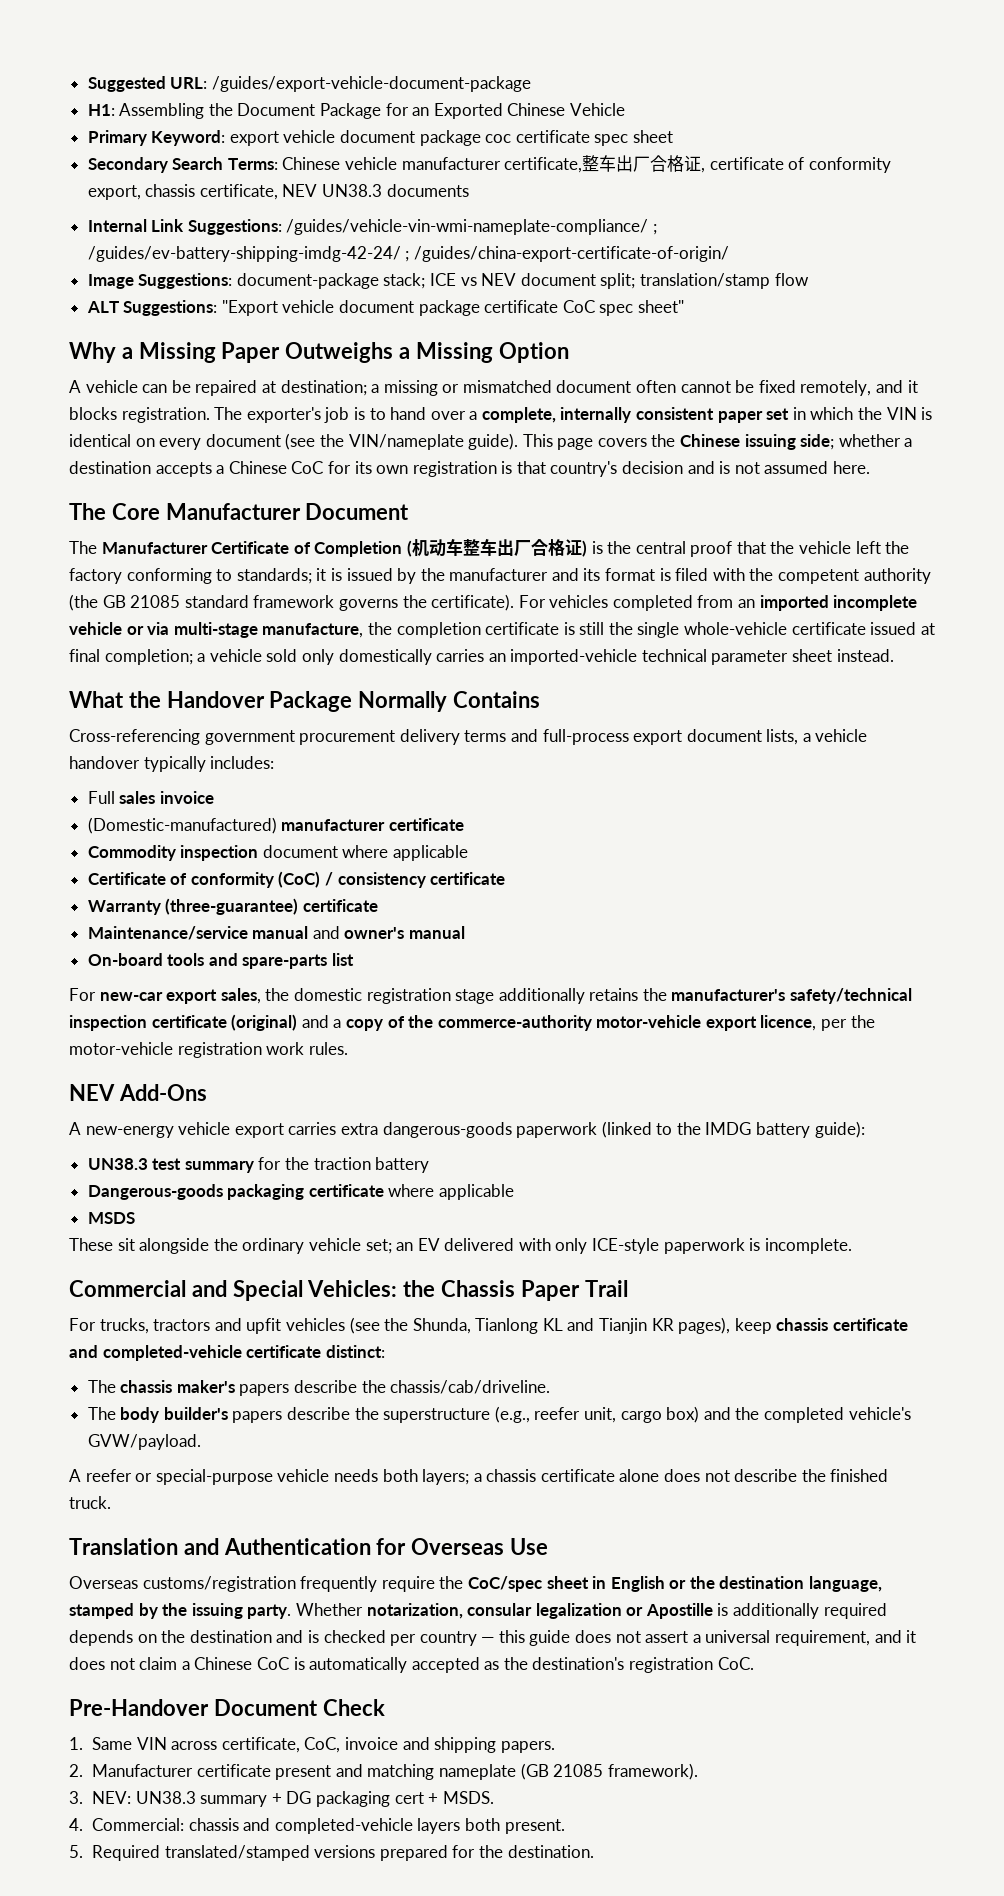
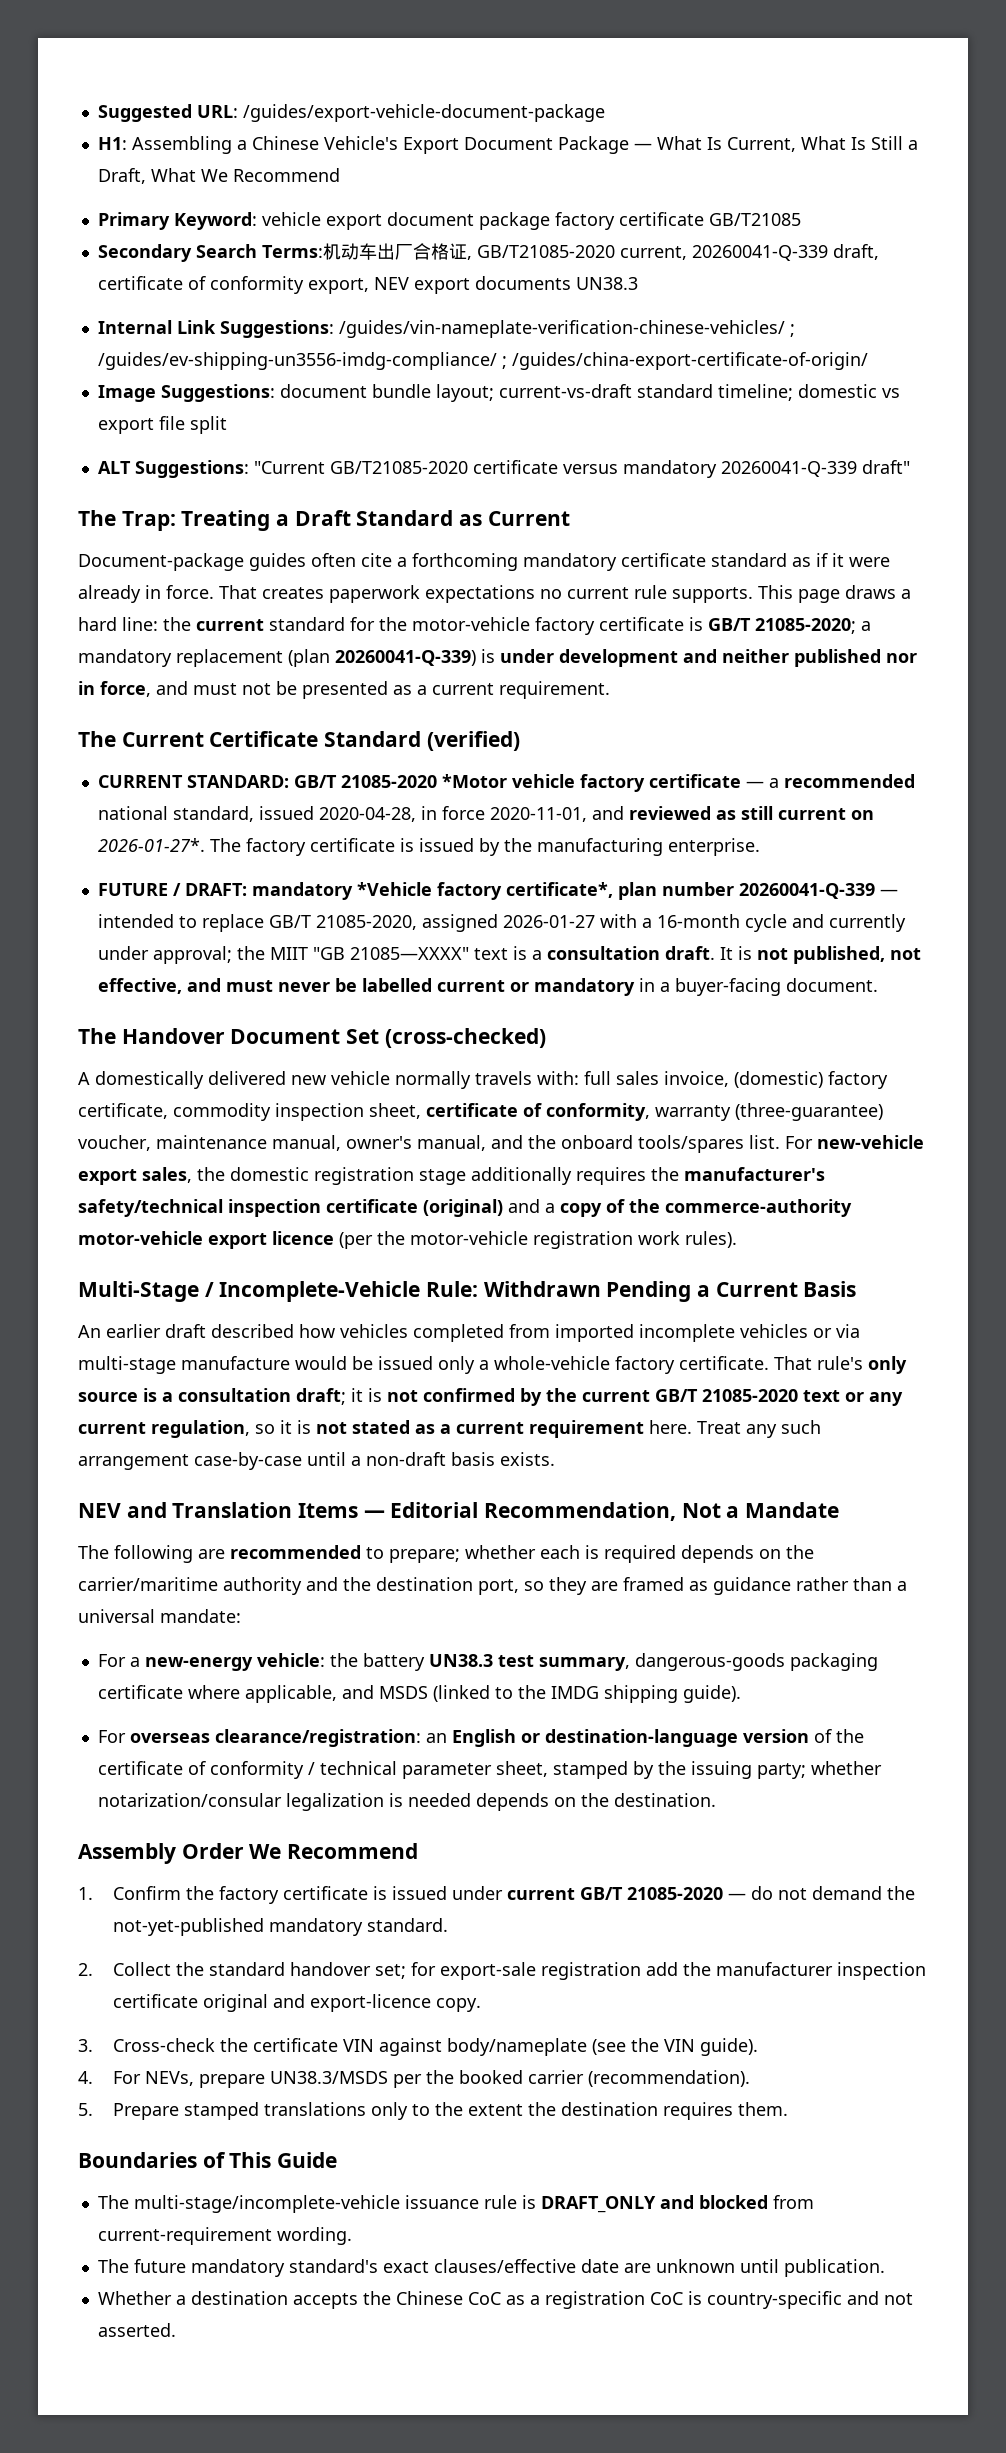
- H1: Assembling the Document Package for an Exported Chinese Vehicle
- Primary Keyword: export vehicle document package coc certificate spec sheet
- Secondary Search Terms: Chinese vehicle manufacturer certificate,整车出厂合格证, certificate of conformity export, chassis certificate, NEV UN38.3 documents
+ H1: Assembling a Chinese Vehicle's Export Document Package — What Is Current, What Is Still a Draft, What We Recommend
+ Primary Keyword: vehicle export document package factory certificate GB/T21085
+ Secondary Search Terms:机动车出厂合格证, GB/T21085-2020 current, 20260041-Q-339 draft, certificate of conformity export, NEV export documents UN38.3
- Internal Link Suggestions: /guides/vehicle-vin-wmi-nameplate-compliance/ ; /guides/ev-battery-shipping-imdg-42-24/ ; /guides/china-export-certificate-of-origin/
+ Internal Link Suggestions: /guides/vin-nameplate-verification-chinese-vehicles/ ; /guides/ev-shipping-un3556-imdg-compliance/ ; /guides/china-export-certificate-of-origin/
- Image Suggestions: document-package stack; ICE vs NEV document split; translation/stamp flow
- ALT Suggestions: "Export vehicle document package certificate CoC spec sheet"
- Why a Missing Paper Outweighs a Missing Option
- A vehicle can be repaired at destination; a missing or mismatched document often cannot be fixed remotely, and it blocks registration. The exporter's job is to hand over a complete, internally consistent paper set in which the VIN is identical on every document (see the VIN/nameplate guide). This page covers the Chinese issuing side; whether a destination accepts a Chinese CoC for its own registration is that country's decision and is not assumed here.
- The Core Manufacturer Document
- The Manufacturer Certificate of Completion (机动车整车出厂合格证) is the central proof that the vehicle left the factory conforming to standards; it is issued by the manufacturer and its format is filed with the competent authority (the GB 21085 standard framework governs the certificate). For vehicles completed from an imported incomplete vehicle or via multi-stage manufacture, the completion certificate is still the single whole-vehicle certificate issued at final completion; a vehicle sold only domestically carries an imported-vehicle technical parameter sheet instead.
- What the Handover Package Normally Contains
- Cross-referencing government procurement delivery terms and full-process export document lists, a vehicle handover typically includes:
- Full sales invoice
- (Domestic-manufactured) manufacturer certificate
- Commodity inspection document where applicable
- Certificate of conformity (CoC) / consistency certificate
- Warranty (three-guarantee) certificate
- Maintenance/service manual and owner's manual
- On-board tools and spare-parts list
- For new-car export sales, the domestic registration stage additionally retains the manufacturer's safety/technical inspection certificate (original) and a copy of the commerce-authority motor-vehicle export licence, per the motor-vehicle registration work rules.
- NEV Add-Ons
- A new-energy vehicle export carries extra dangerous-goods paperwork (linked to the IMDG battery guide):
- UN38.3 test summary for the traction battery
- Dangerous-goods packaging certificate where applicable
- MSDS
- These sit alongside the ordinary vehicle set; an EV delivered with only ICE-style paperwork is incomplete.
- Commercial and Special Vehicles: the Chassis Paper Trail
- For trucks, tractors and upfit vehicles (see the Shunda, Tianlong KL and Tianjin KR pages), keep chassis certificate and completed-vehicle certificate distinct:
- The chassis maker's papers describe the chassis/cab/driveline.
- The body builder's papers describe the superstructure (e.g., reefer unit, cargo box) and the completed vehicle's GVW/payload.
- A reefer or special-purpose vehicle needs both layers; a chassis certificate alone does not describe the finished truck.
- Translation and Authentication for Overseas Use
- Overseas customs/registration frequently require the CoC/spec sheet in English or the destination language, stamped by the issuing party. Whether notarization, consular legalization or Apostille is additionally required depends on the destination and is checked per country — this guide does not assert a universal requirement, and it does not claim a Chinese CoC is automatically accepted as the destination's registration CoC.
- Pre-Handover Document Check
- 1. Same VIN across certificate, CoC, invoice and shipping papers.
- 2. Manufacturer certificate present and matching nameplate (GB 21085 framework).
- 3. NEV: UN38.3 summary + DG packaging cert + MSDS.
- 4. Commercial: chassis and completed-vehicle layers both present.
- 5. Required translated/stamped versions prepared for the destination.
+ Image Suggestions: document bundle layout; current-vs-draft standard timeline; domestic vs export file split
+ ALT Suggestions: "Current GB/T21085-2020 certificate versus mandatory 20260041-Q-339 draft"
+ The Trap: Treating a Draft Standard as Current
+ Document-package guides often cite a forthcoming mandatory certificate standard as if it were already in force. That creates paperwork expectations no current rule supports. This page draws a hard line: the current standard for the motor-vehicle factory certificate is GB/T 21085-2020; a mandatory replacement (plan 20260041-Q-339) is under development and neither published nor in force, and must not be presented as a current requirement.
+ The Current Certificate Standard (verified)
+ CURRENT STANDARD: GB/T 21085-2020 *Motor vehicle factory certificate — a recommended national standard, issued 2020-04-28, in force 2020-11-01, and reviewed as still current on 2026-01-27*. The factory certificate is issued by the manufacturing enterprise.
+ FUTURE / DRAFT: mandatory *Vehicle factory certificate*, plan number 20260041-Q-339 — intended to replace GB/T 21085-2020, assigned 2026-01-27 with a 16-month cycle and currently under approval; the MIIT "GB 21085—XXXX" text is a consultation draft. It is not published, not effective, and must never be labelled current or mandatory in a buyer-facing document.
+ The Handover Document Set (cross-checked)
+ A domestically delivered new vehicle normally travels with: full sales invoice, (domestic) factory certificate, commodity inspection sheet, certificate of conformity, warranty (three-guarantee) voucher, maintenance manual, owner's manual, and the onboard tools/spares list. For new-vehicle export sales, the domestic registration stage additionally requires the manufacturer's safety/technical inspection certificate (original) and a copy of the commerce-authority motor-vehicle export licence (per the motor-vehicle registration work rules).
+ Multi-Stage / Incomplete-Vehicle Rule: Withdrawn Pending a Current Basis
+ An earlier draft described how vehicles completed from imported incomplete vehicles or via multi-stage manufacture would be issued only a whole-vehicle factory certificate. That rule's only source is a consultation draft; it is not confirmed by the current GB/T 21085-2020 text or any current regulation, so it is not stated as a current requirement here. Treat any such arrangement case-by-case until a non-draft basis exists.
+ NEV and Translation Items — Editorial Recommendation, Not a Mandate
+ The following are recommended to prepare; whether each is required depends on the carrier/maritime authority and the destination port, so they are framed as guidance rather than a universal mandate:
+ For a new-energy vehicle: the battery UN38.3 test summary, dangerous-goods packaging certificate where applicable, and MSDS (linked to the IMDG shipping guide).
+ For overseas clearance/registration: an English or destination-language version of the certificate of conformity / technical parameter sheet, stamped by the issuing party; whether notarization/consular legalization is needed depends on the destination.
+ Assembly Order We Recommend
+ 1. Confirm the factory certificate is issued under current GB/T 21085-2020 — do not demand the not-yet-published mandatory standard.
+ 2. Collect the standard handover set; for export-sale registration add the manufacturer inspection certificate original and export-licence copy.
+ 3. Cross-check the certificate VIN against body/nameplate (see the VIN guide).
+ 4. For NEVs, prepare UN38.3/MSDS per the booked carrier (recommendation).
+ 5. Prepare stamped translations only to the extent the destination requires them.
+ Boundaries of This Guide
+ The multi-stage/incomplete-vehicle issuance rule is DRAFT_ONLY and blocked from current-requirement wording.
+ The future mandatory standard's exact clauses/effective date are unknown until publication.
+ Whether a destination accepts the Chinese CoC as a registration CoC is country-specific and not asserted.

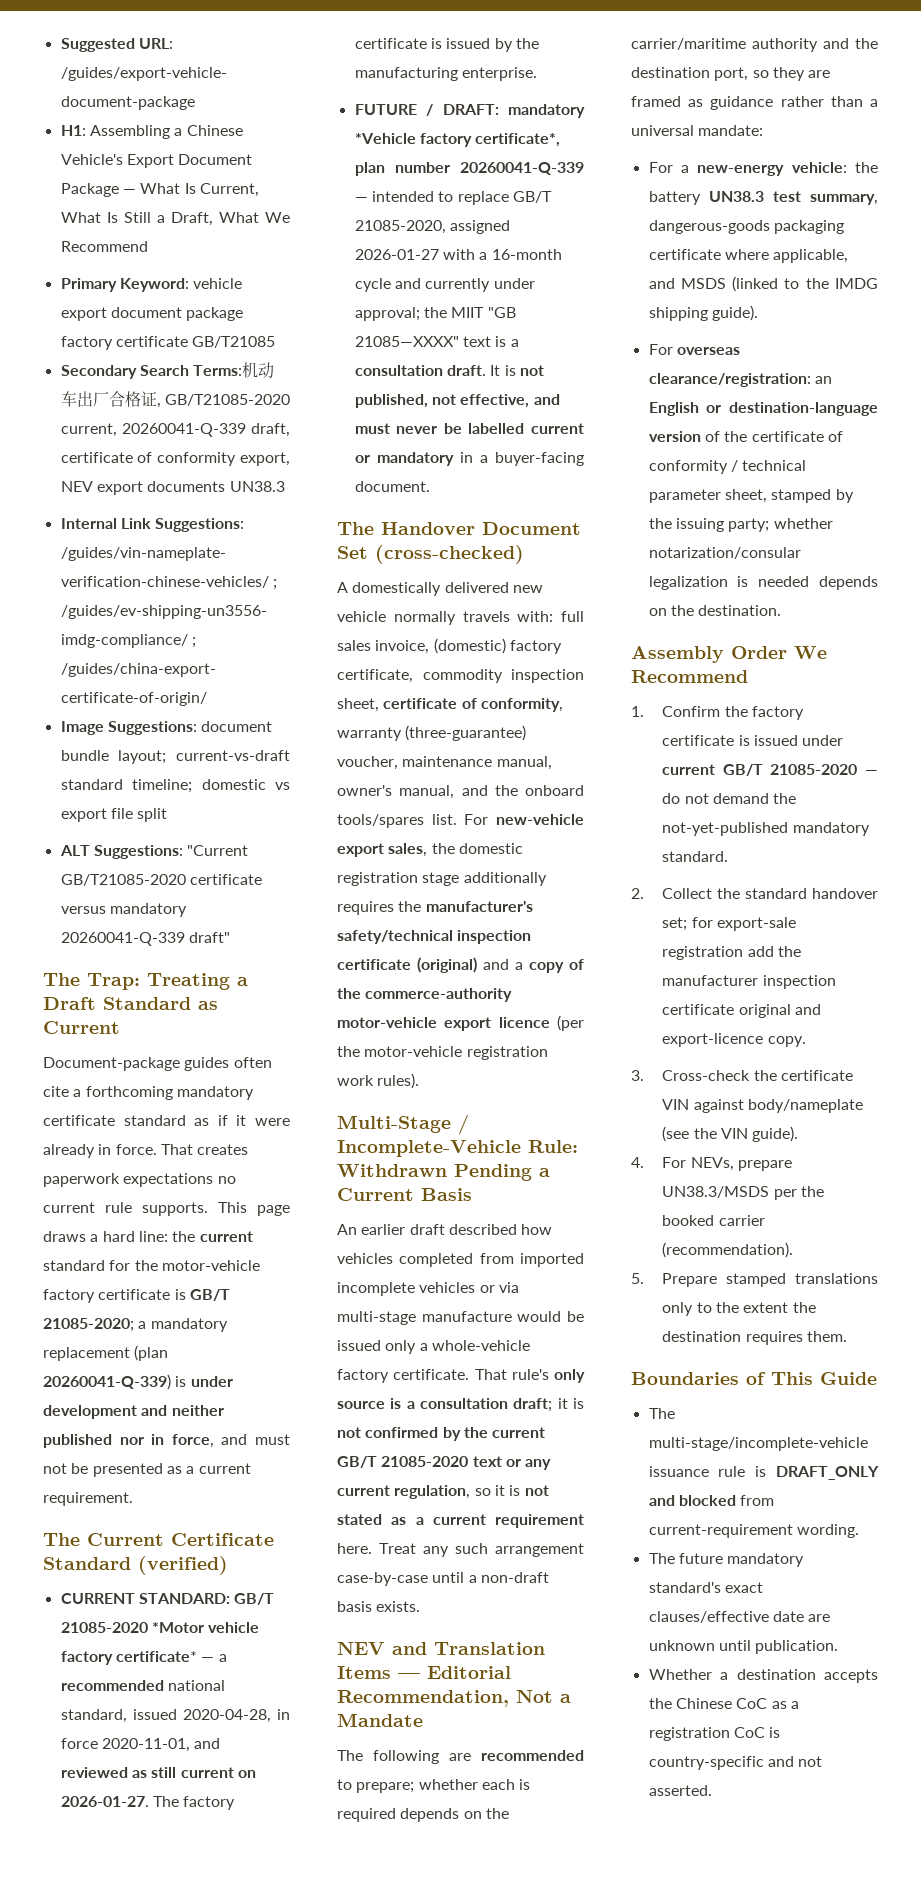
- CURRENT STANDARD: GB/T 21085-2020 *Motor vehicle factory certificate — a recommended national standard, issued 2020-04-28, in force 2020-11-01, and reviewed as still current on 2026-01-27*.
+ CURRENT STANDARD: GB/T 21085-2020 *Motor vehicle factory certificate* — a recommended national standard, issued 2020-04-28, in force 2020-11-01, and reviewed as still current on 2026-01-27.

